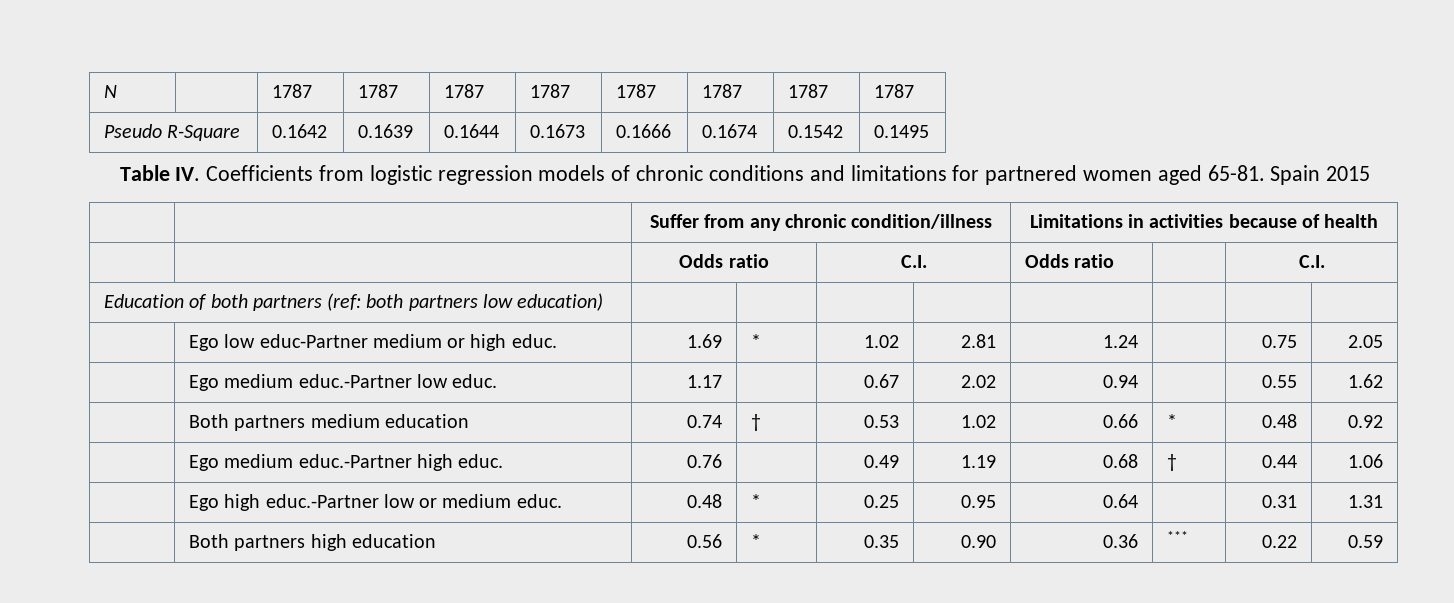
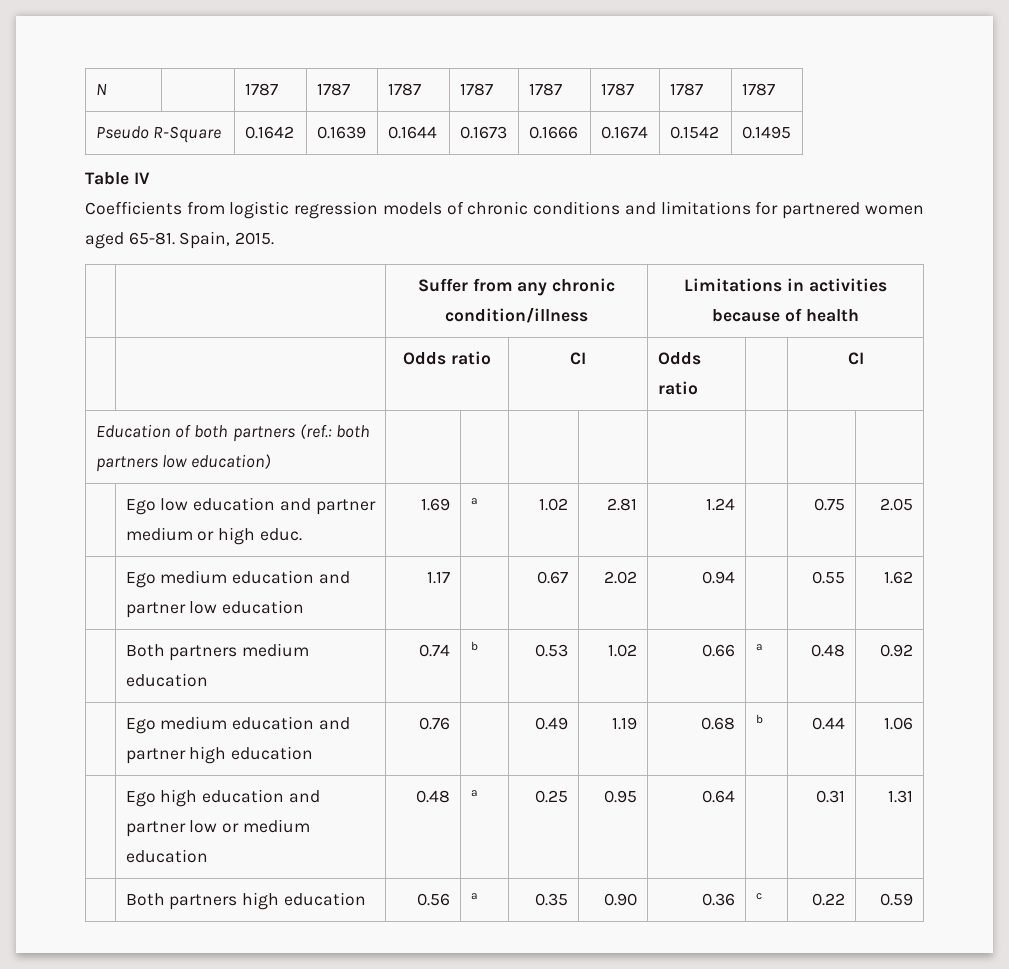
- Table IV. Coefficients from logistic regression models of chronic conditions and limitations for partnered women aged 65-81.
+ Table IV
+ Coefficients from logistic regression models of chronic conditions and limitations for partnered women aged 65-81.
- Spain 2015
+ Spain, 2015.
- | | Odds ratio | C.I. | Odds ratio | | C.I.
+ | | Odds ratio | CI | Odds ratio | | CI
- Education of both partners (ref: both partners low education) | | | | | | | |
+ Education of both partners (ref.: both partners low education) | | | | | | | |
- | Ego low educ-Partner medium or high educ. | 1.69 | * | 1.02 | 2.81 | 1.24 | | 0.75 | 2.05
+ | Ego low education and partner medium or high educ. | 1.69 | a | 1.02 | 2.81 | 1.24 | | 0.75 | 2.05
- | Ego medium educ.-Partner low educ. | 1.17 | | 0.67 | 2.02 | 0.94 | | 0.55 | 1.62
+ | Ego medium education and partner low education | 1.17 | | 0.67 | 2.02 | 0.94 | | 0.55 | 1.62
- | Both partners medium education | 0.74 | † | 0.53 | 1.02 | 0.66 | * | 0.48 | 0.92
+ | Both partners medium education | 0.74 | b | 0.53 | 1.02 | 0.66 | a | 0.48 | 0.92
- | Ego medium educ.-Partner high educ. | 0.76 | | 0.49 | 1.19 | 0.68 | † | 0.44 | 1.06
+ | Ego medium education and partner high education | 0.76 | | 0.49 | 1.19 | 0.68 | b | 0.44 | 1.06
- | Ego high educ.-Partner low or medium educ. | 0.48 | * | 0.25 | 0.95 | 0.64 | | 0.31 | 1.31
+ | Ego high education and partner low or medium education | 0.48 | a | 0.25 | 0.95 | 0.64 | | 0.31 | 1.31
- | Both partners high education | 0.56 | * | 0.35 | 0.90 | 0.36 | *** | 0.22 | 0.59
+ | Both partners high education | 0.56 | a | 0.35 | 0.90 | 0.36 | c | 0.22 | 0.59

